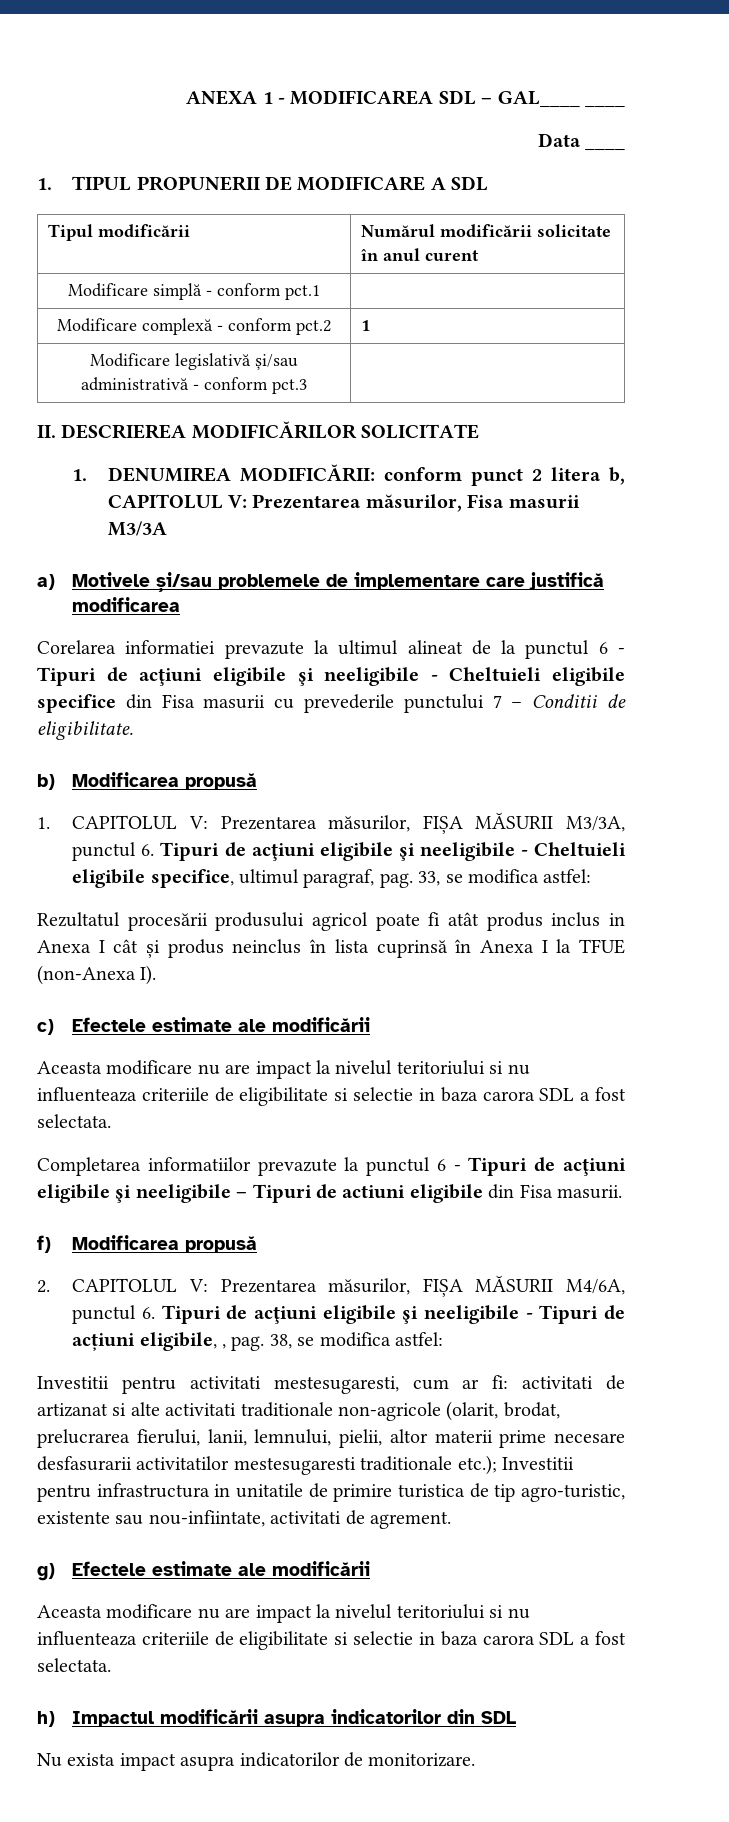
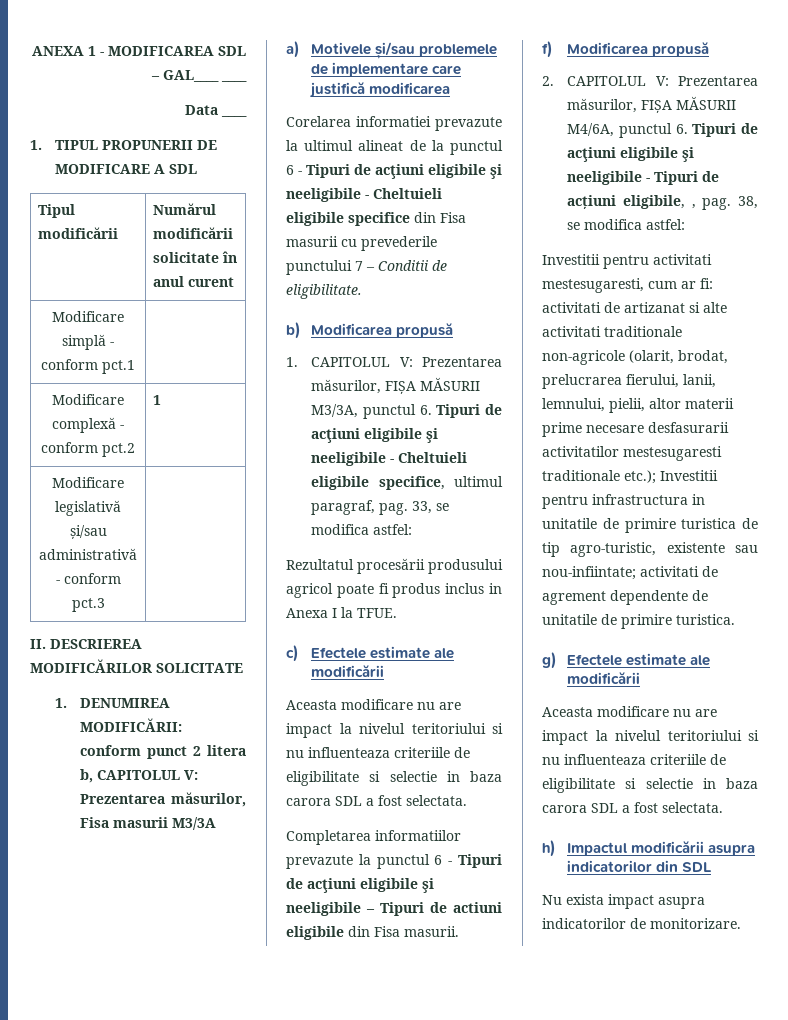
- Rezultatul procesării produsului agricol poate fi atât produs inclus in Anexa I cât și produs neinclus în lista cuprinsă în Anexa I la TFUE (non-Anexa I).
+ Rezultatul procesării produsului agricol poate fi produs inclus in Anexa I la TFUE.
- Investitii pentru activitati mestesugaresti, cum ar fi: activitati de artizanat si alte activitati traditionale non-agricole (olarit, brodat, prelucrarea fierului, lanii, lemnului, pielii, altor materii prime necesare desfasurarii activitatilor mestesugaresti traditionale etc.); Investitii pentru infrastructura in unitatile de primire turistica de tip agro-turistic, existente sau nou-infiintate, activitati de agrement.
+ Investitii pentru activitati mestesugaresti, cum ar fi: activitati de artizanat si alte activitati traditionale non-agricole (olarit, brodat, prelucrarea fierului, lanii, lemnului, pielii, altor materii prime necesare desfasurarii activitatilor mestesugaresti traditionale etc.); Investitii pentru infrastructura in unitatile de primire turistica de tip agro-turistic, existente sau nou-infiintate; activitati de agrement dependente de unitatile de primire turistica.

